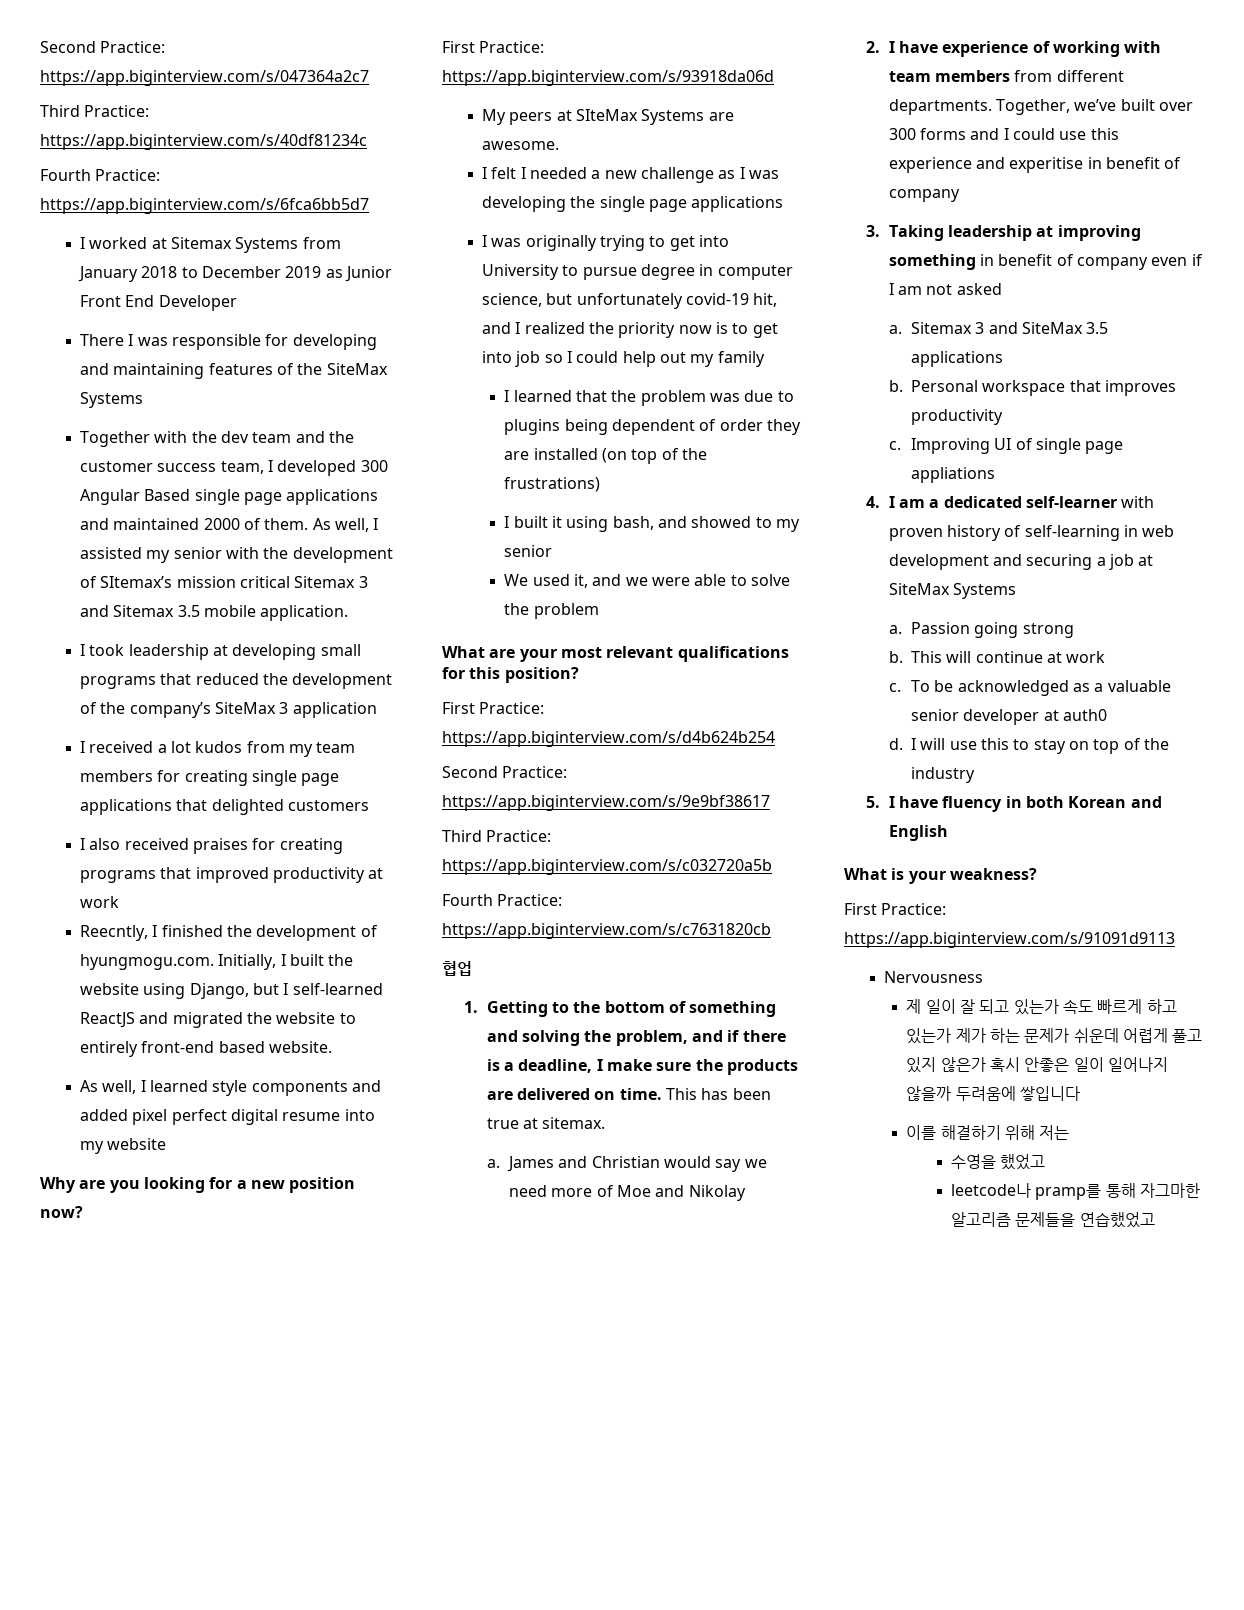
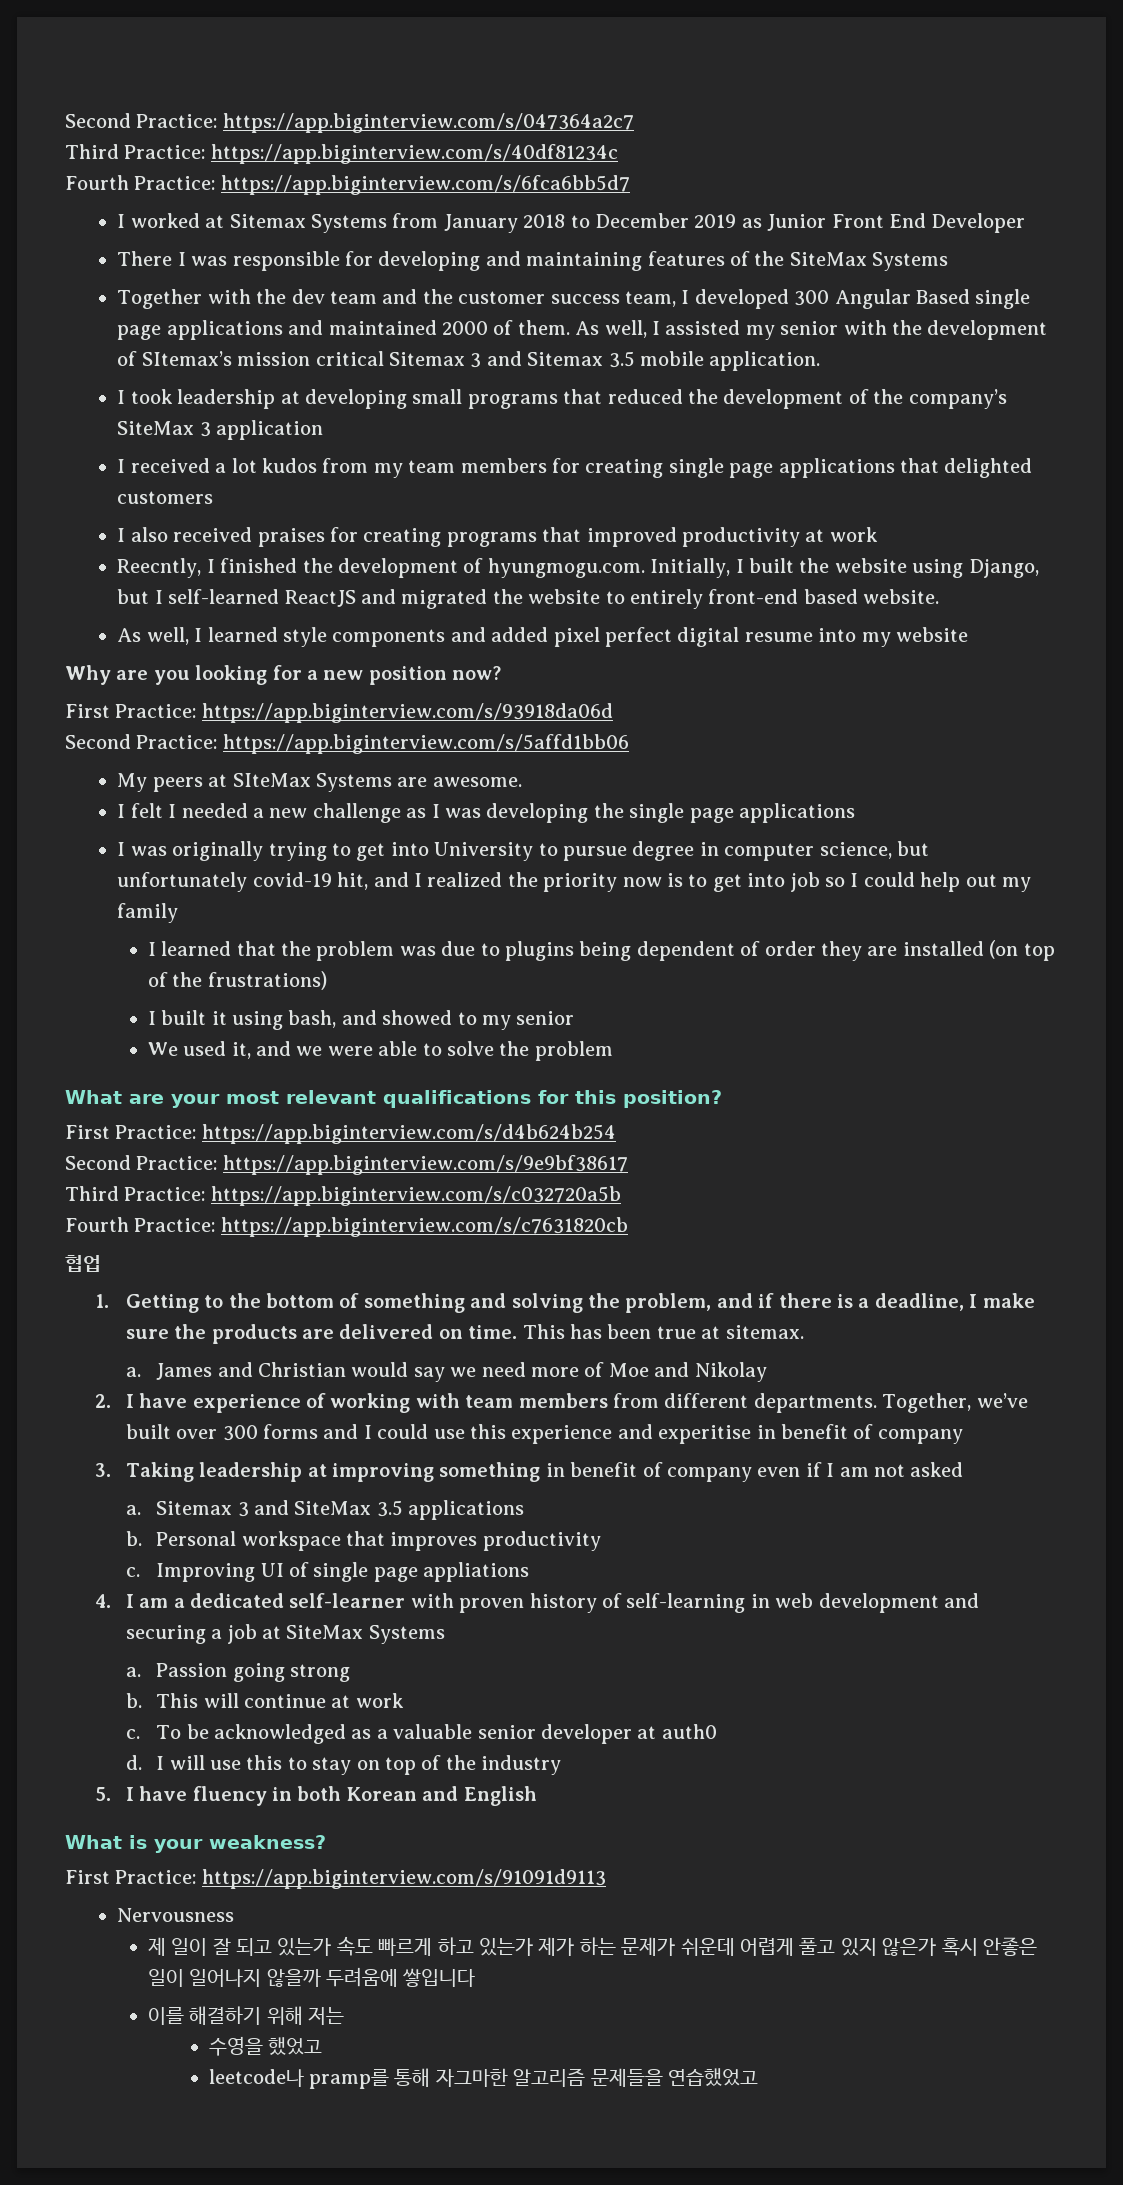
+ Second Practice: https://app.biginterview.com/s/5affd1bb06

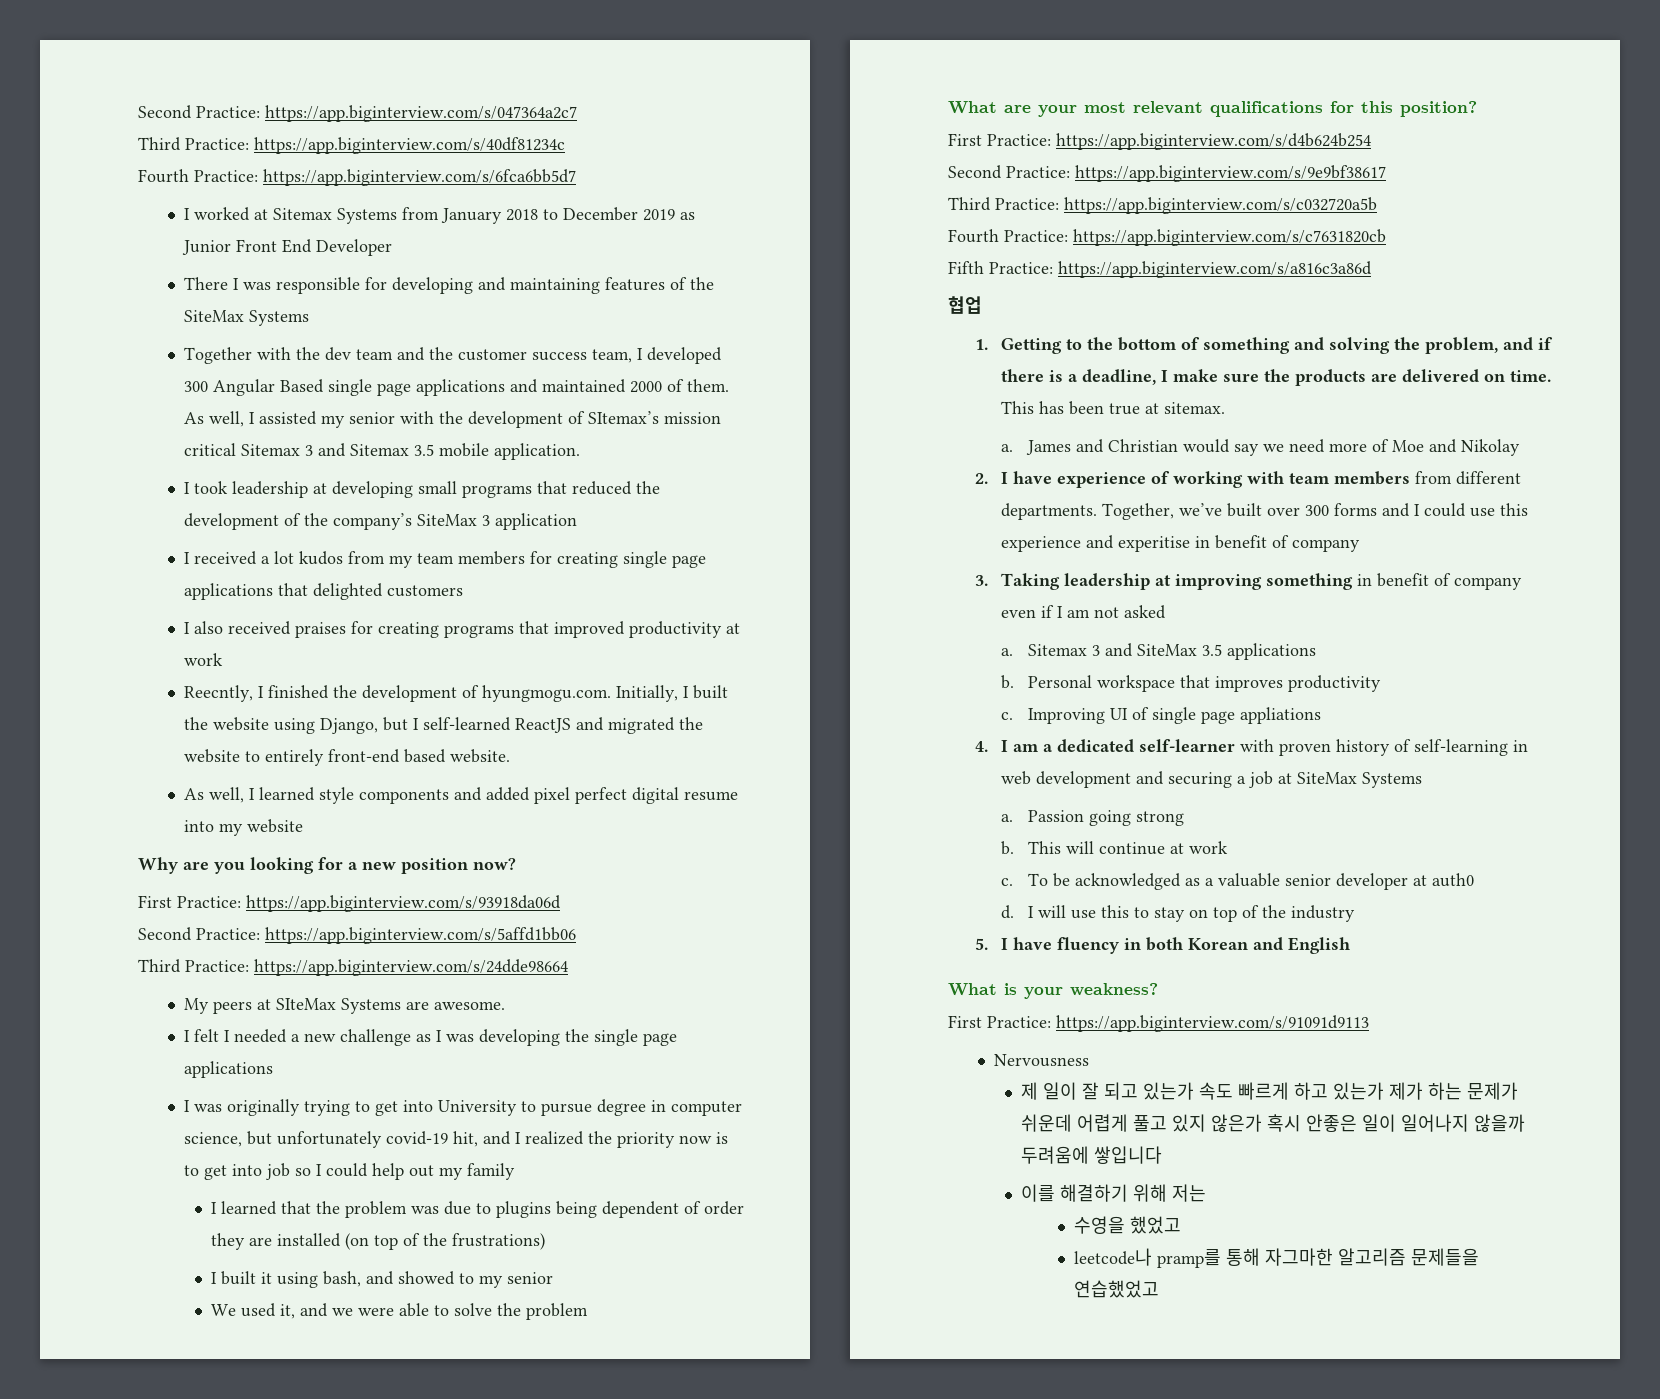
+ Third Practice: https://app.biginterview.com/s/24dde98664
+ Fifth Practice: https://app.biginterview.com/s/a816c3a86d

